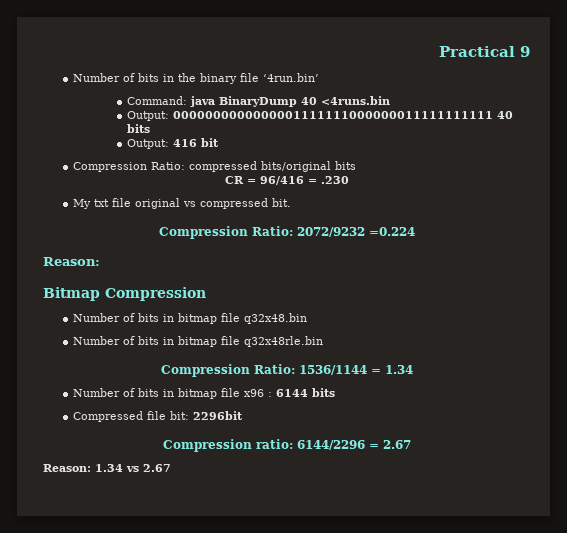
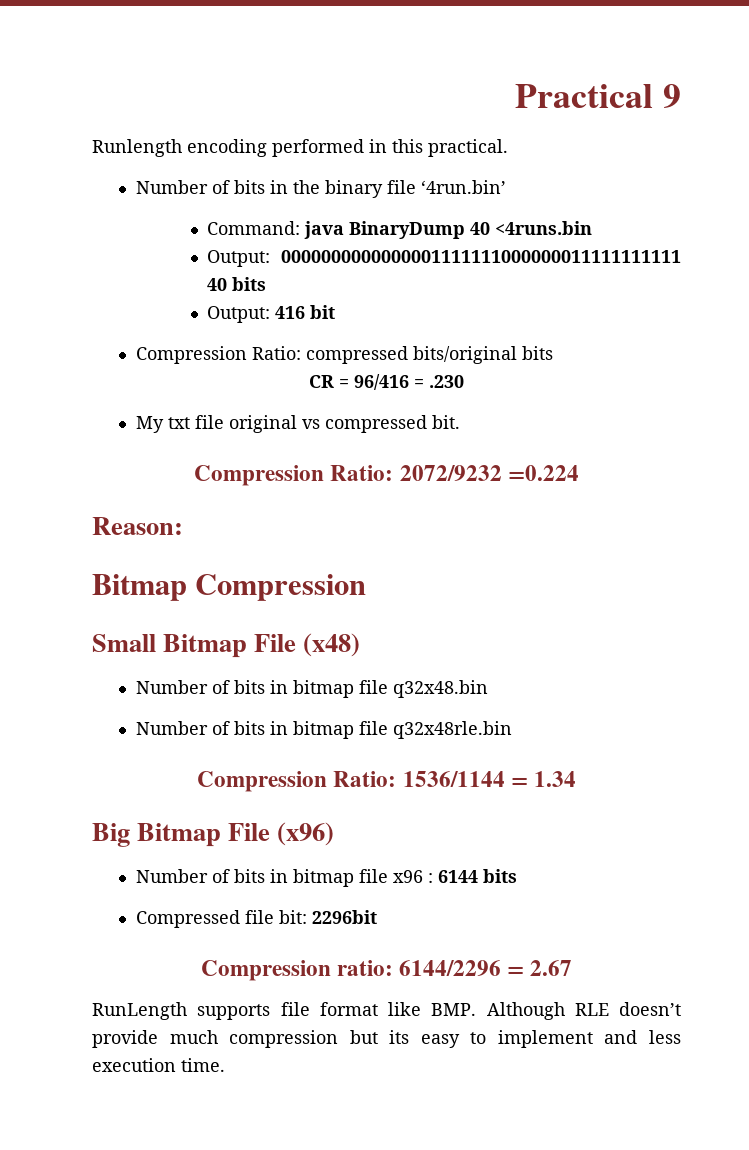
+ Runlength encoding performed in this practical.
+ Small Bitmap File (x48)
+ Big Bitmap File (x96)
- Reason: 1.34 vs 2.67
+ RunLength supports file format like BMP. Although RLE doesn’t provide much compression but its easy to implement and less execution time.

